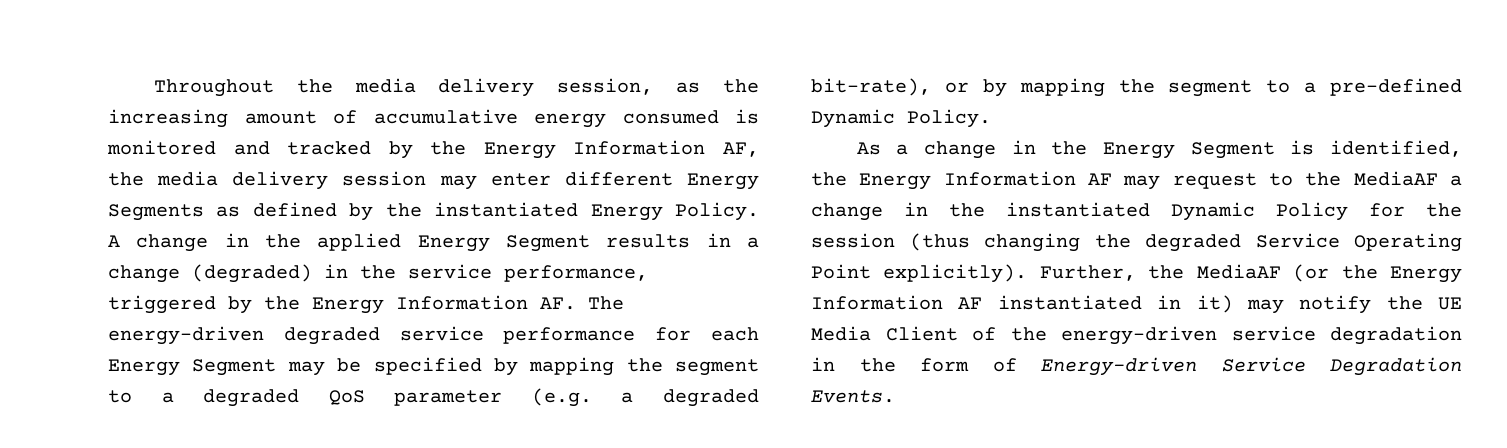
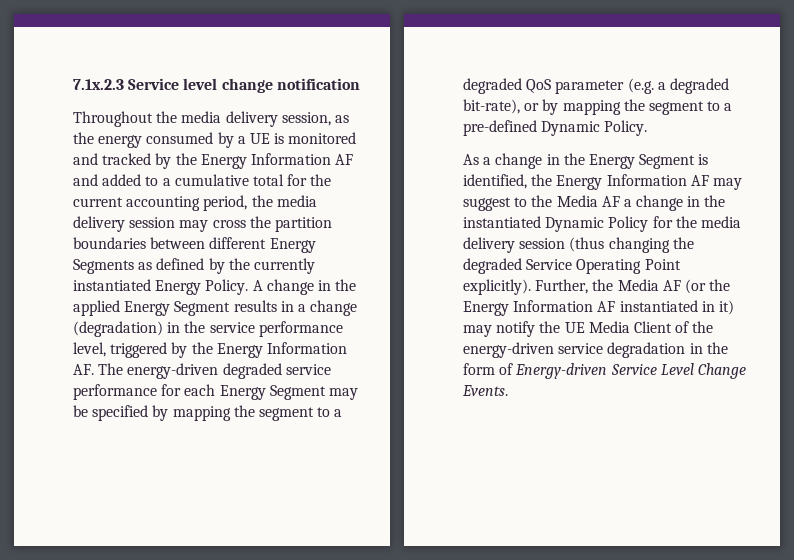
+ 7.1x.2.3 Service level change notification
- Throughout the media delivery session, as the increasing amount of accumulative energy consumed is monitored and tracked by the Energy Information AF, the media delivery session may enter different Energy Segments as defined by the instantiated Energy Policy.
+ Throughout the media delivery session, as the energy consumed by a UE is monitored and tracked by the Energy Information AF and added to a cumulative total for the current accounting period, the media delivery session may cross the partition boundaries between different Energy Segments as defined by the currently instantiated Energy Policy.
- A change in the applied Energy Segment results in a change (degraded) in the service performance, triggered by the Energy Information AF. The energy-driven degraded service performance for each Energy Segment may be specified by mapping the segment to a degraded QoS parameter (e.g. a degraded bit-rate), or by mapping the segment to a pre-defined Dynamic Policy.
+ A change in the applied Energy Segment results in a change (degradation) in the service performance level, triggered by the Energy Information AF. The energy-driven degraded service performance for each Energy Segment may be specified by mapping the segment to a degraded QoS parameter (e.g. a degraded bit-rate), or by mapping the segment to a pre-defined Dynamic Policy.
- As a change in the Energy Segment is identified, the Energy Information AF may request to the MediaAF a change in the instantiated Dynamic Policy for the session (thus changing the degraded Service Operating Point explicitly).
+ As a change in the Energy Segment is identified, the Energy Information AF may suggest to the Media AF a change in the instantiated Dynamic Policy for the media delivery session (thus changing the degraded Service Operating Point explicitly).
- Further, the MediaAF (or the Energy Information AF instantiated in it) may notify the UE Media Client of the energy-driven service degradation in the form of Energy-driven Service Degradation Events.
+ Further, the Media AF (or the Energy Information AF instantiated in it) may notify the UE Media Client of the energy-driven service degradation in the form of Energy-driven Service Level Change Events.

